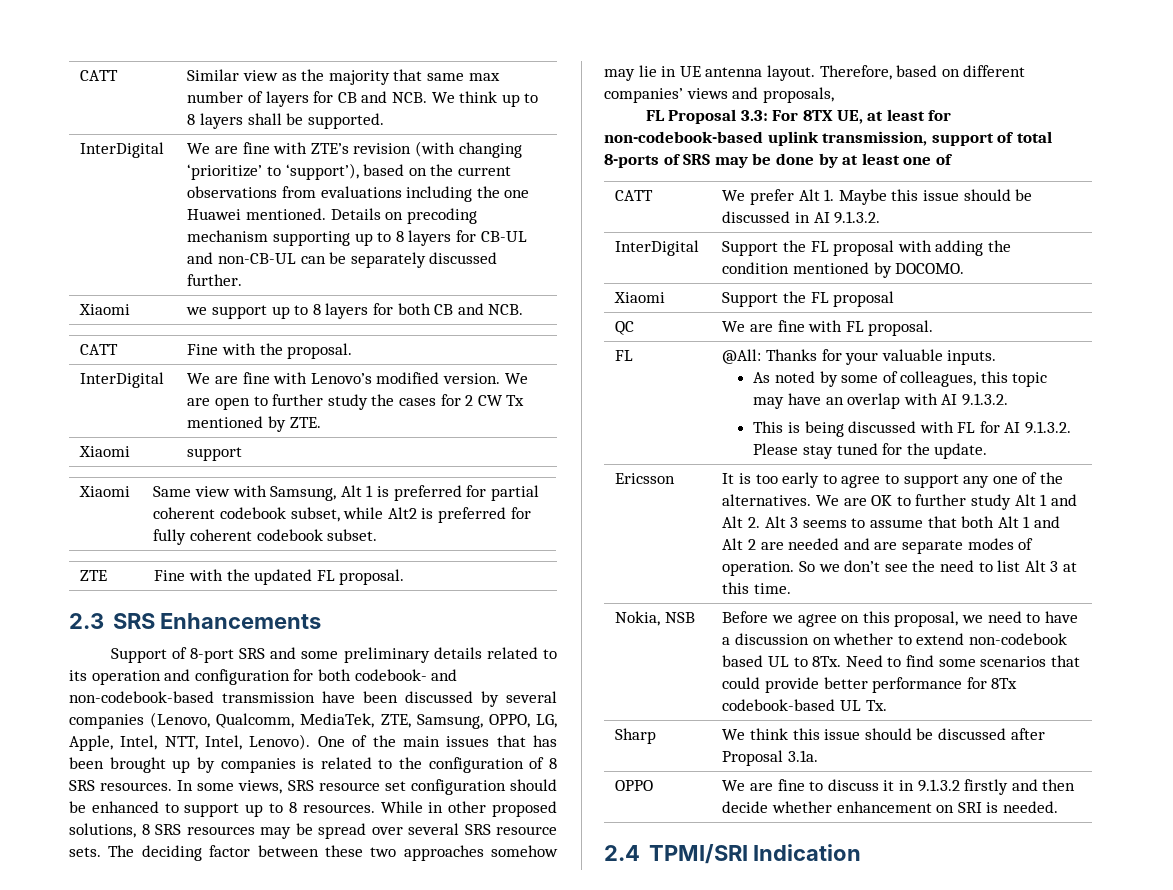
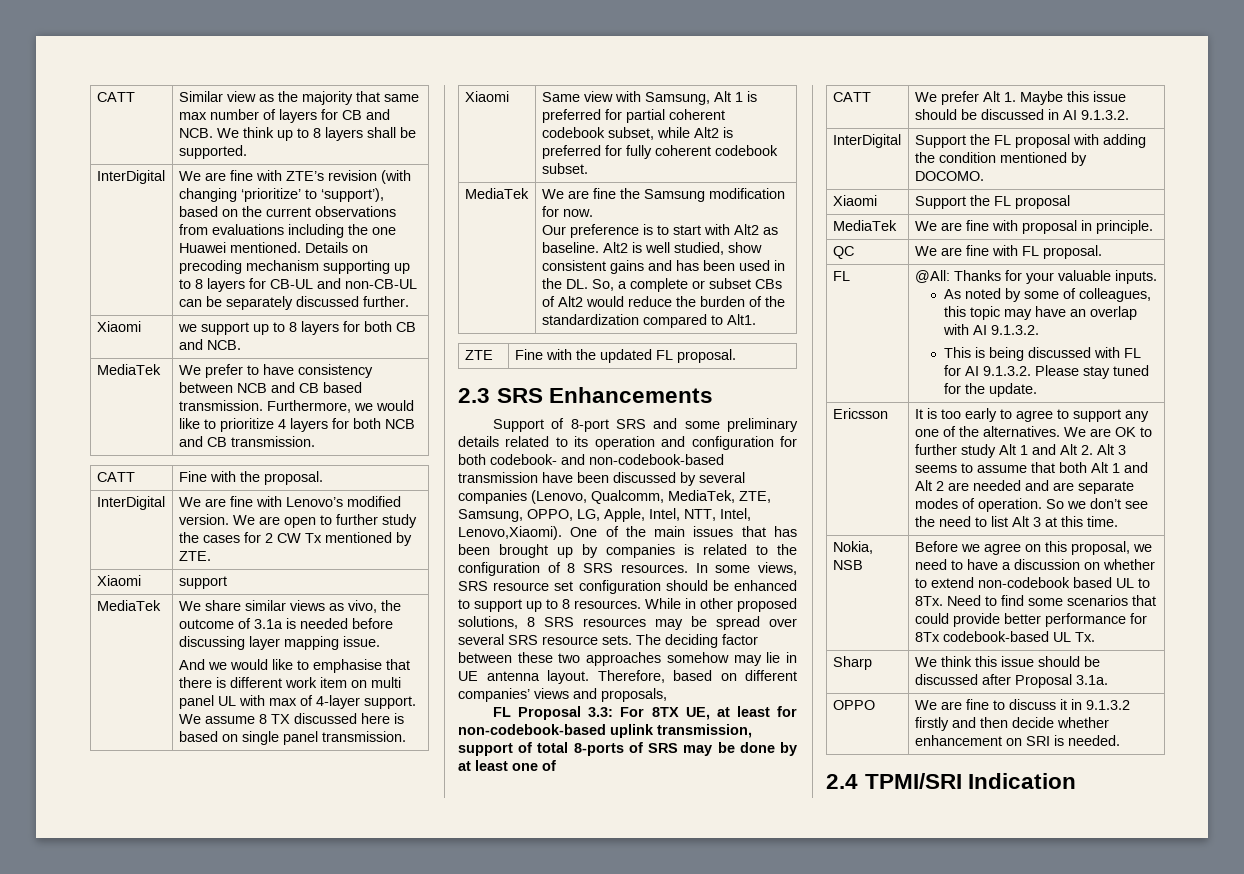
+ MediaTek | We prefer to have consistency between NCB and CB based transmission. Furthermore, we would like to prioritize 4 layers for both NCB and CB transmission.
+ MediaTek | We share similar views as vivo, the outcome of 3.1a is needed before discussing layer mapping issue.
+ And we would like to emphasise that there is different work item on multi panel UL with max of 4-layer support. We assume 8 TX discussed here is based on single panel transmission.
+ MediaTek | We are fine the Samsung modification for now.
+ Our preference is to start with Alt2 as baseline. Alt2 is well studied, show consistent gains and has been used in the DL. So, a complete or subset CBs of Alt2 would reduce the burden of the standardization compared to Alt1.
- Support of 8-port SRS and some preliminary details related to its operation and configuration for both codebook- and non-codebook-based transmission have been discussed by several companies (Lenovo, Qualcomm, MediaTek, ZTE, Samsung, OPPO, LG, Apple, Intel, NTT, Intel, Lenovo).
+ Support of 8-port SRS and some preliminary details related to its operation and configuration for both codebook- and non-codebook-based transmission have been discussed by several companies (Lenovo, Qualcomm, MediaTek, ZTE, Samsung, OPPO, LG, Apple, Intel, NTT, Intel, Lenovo,Xiaomi).
+ MediaTek | We are fine with proposal in principle.

